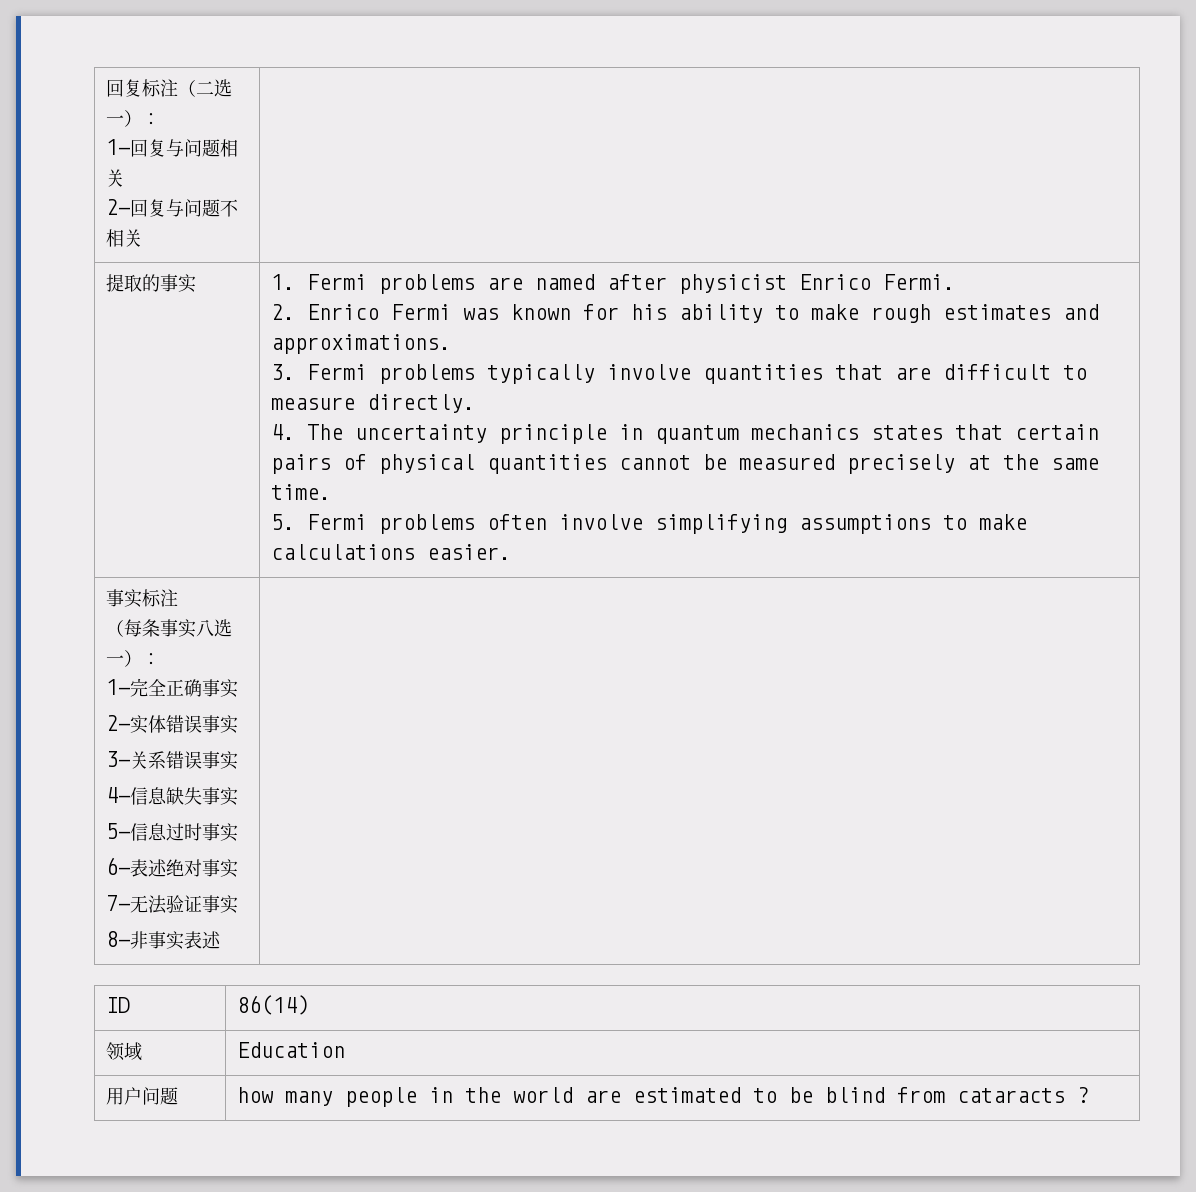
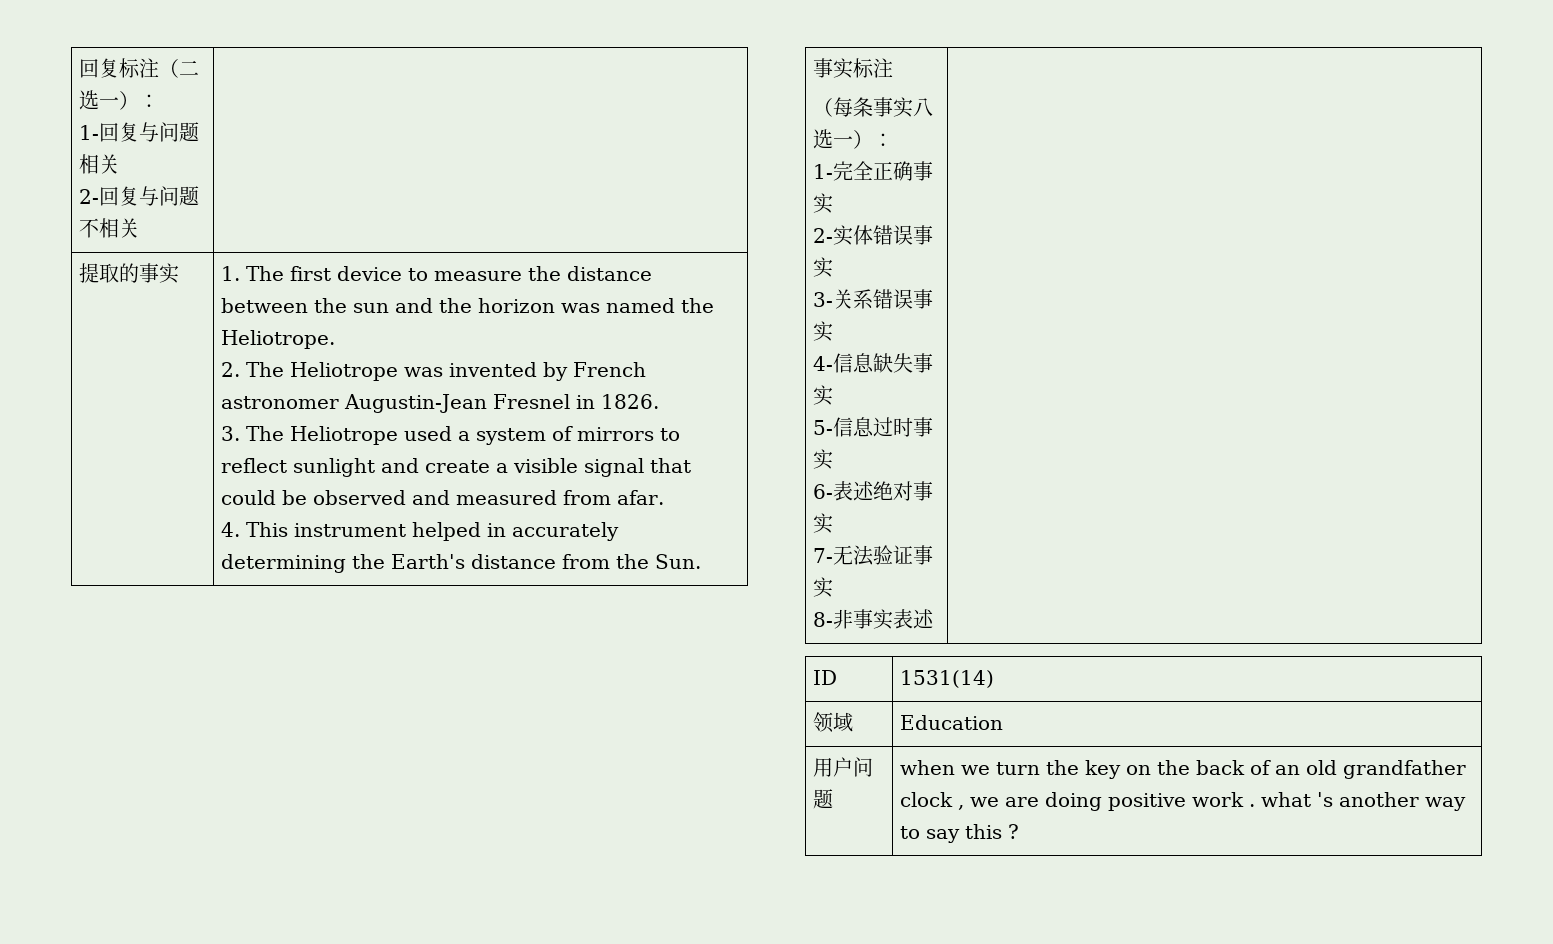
- 1. Fermi problems are named after physicist Enrico Fermi.
- 2. Enrico Fermi was known for his ability to make rough estimates and approximations.
- 3. Fermi problems typically involve quantities that are difficult to measure directly.
- 4. The uncertainty principle in quantum mechanics states that certain pairs of physical quantities cannot be measured precisely at the same time.
- 5. Fermi problems often involve simplifying assumptions to make calculations easier.
+ 1. The first device to measure the distance between the sun and the horizon was named the Heliotrope.
+ 2. The Heliotrope was invented by French astronomer Augustin-Jean Fresnel in 1826.
+ 3. The Heliotrope used a system of mirrors to reflect sunlight and create a visible signal that could be observed and measured from afar.
+ 4. This instrument helped in accurately determining the Earth's distance from the Sun.
- ID | 86(14)
+ ID | 1531(14)
- 用户问题 | how many people in the world are estimated to be blind from cataracts ?
+ 用户问题 | when we turn the key on the back of an old grandfather clock , we are doing positive work . what 's another way to say this ?

